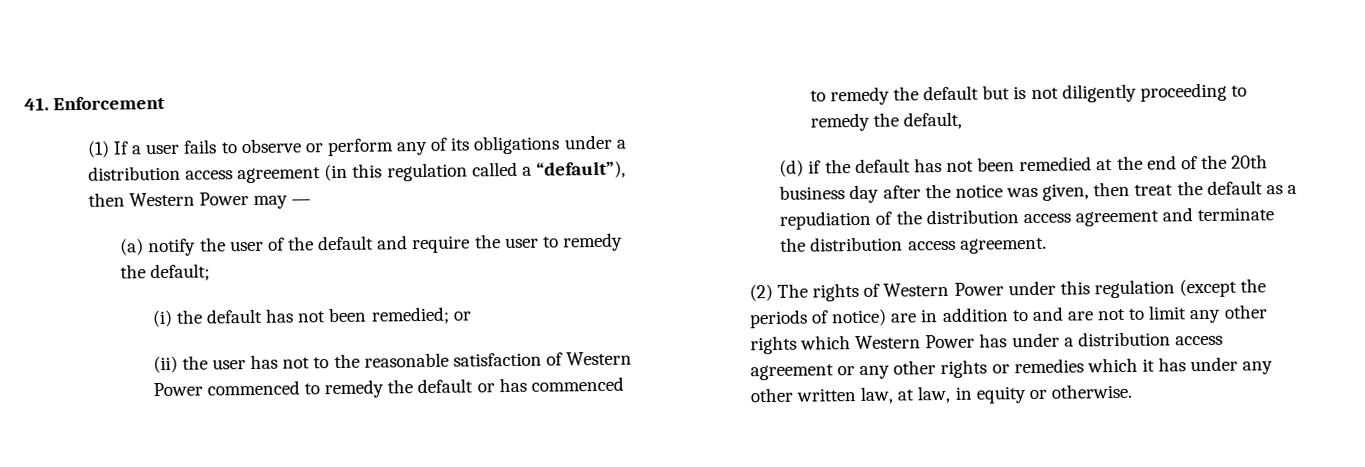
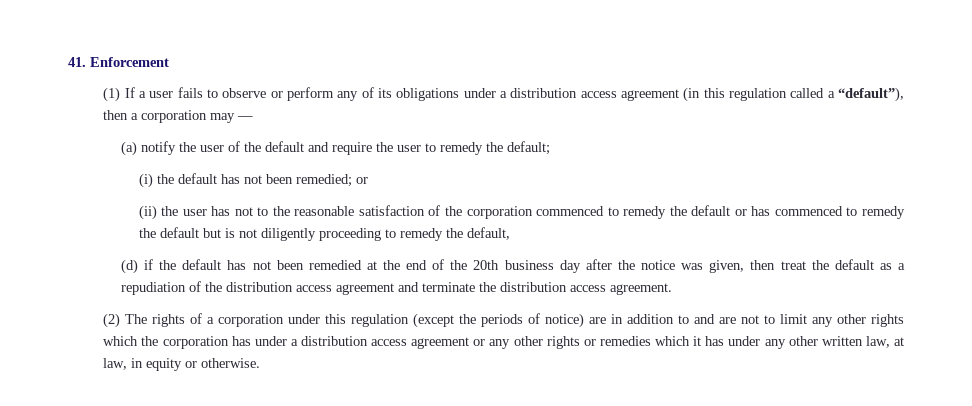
- (1) If a user fails to observe or perform any of its obligations under a distribution access agreement (in this regulation called a “default”), then Western Power may —
+ (1) If a user fails to observe or perform any of its obligations under a distribution access agreement (in this regulation called a “default”), then a corporation may —
- (ii) the user has not to the reasonable satisfaction of Western Power commenced to remedy the default or has commenced to remedy the default but is not diligently proceeding to remedy the default,
+ (ii) the user has not to the reasonable satisfaction of the corporation commenced to remedy the default or has commenced to remedy the default but is not diligently proceeding to remedy the default,
- (2) The rights of Western Power under this regulation (except the periods of notice) are in addition to and are not to limit any other rights which Western Power has under a distribution access agreement or any other rights or remedies which it has under any other written law, at law, in equity or otherwise.
+ (2) The rights of a corporation under this regulation (except the periods of notice) are in addition to and are not to limit any other rights which the corporation has under a distribution access agreement or any other rights or remedies which it has under any other written law, at law, in equity or otherwise.

